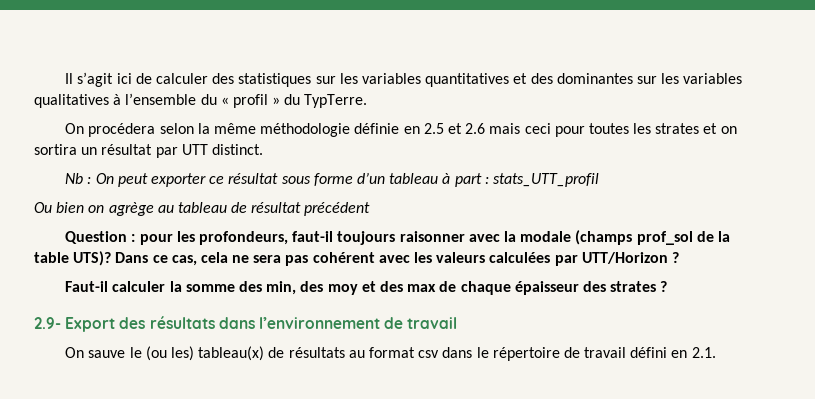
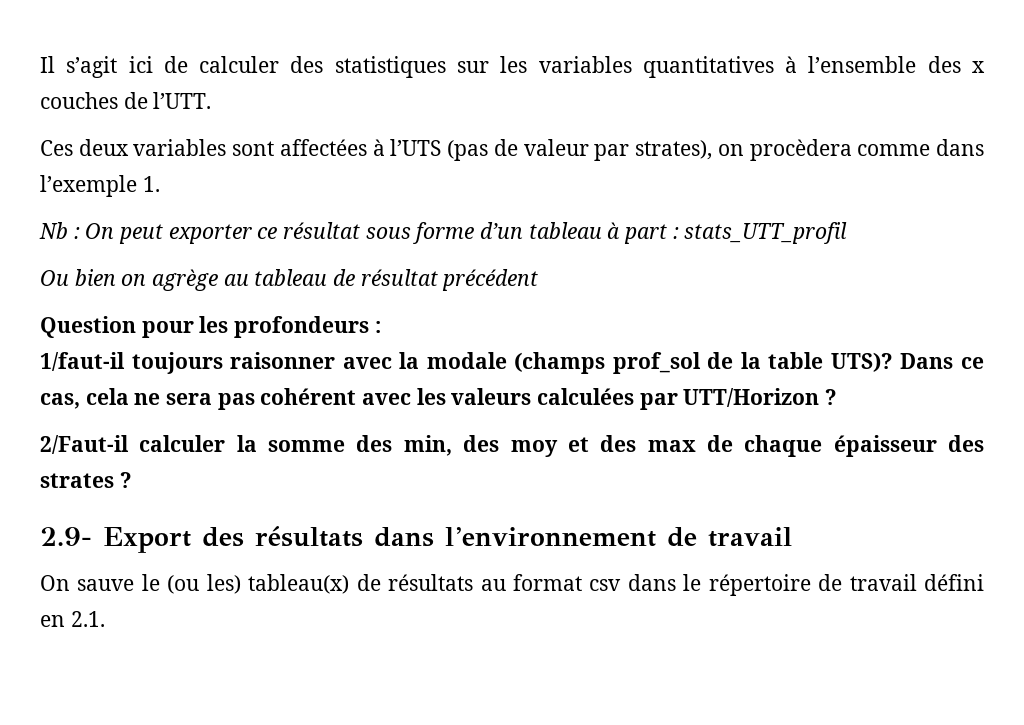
- Il s’agit ici de calculer des statistiques sur les variables quantitatives et des dominantes sur les variables qualitatives à l’ensemble du « profil » du TypTerre.
- On procédera selon la même méthodologie définie en 2.5 et 2.6 mais ceci pour toutes les strates et on sortira un résultat par UTT distinct.
+ Il s’agit ici de calculer des statistiques sur les variables quantitatives à l’ensemble des x couches de l’UTT.
+ Ces deux variables sont affectées à l’UTS (pas de valeur par strates), on procèdera comme dans l’exemple 1.
- Question : pour les profondeurs, faut-il toujours raisonner avec la modale (champs prof_sol de la table UTS)?
+ Question pour les profondeurs :
+ 1/faut-il toujours raisonner avec la modale (champs prof_sol de la table UTS)?
- Faut-il calculer la somme des min, des moy et des max de chaque épaisseur des strates ?
+ 2/Faut-il calculer la somme des min, des moy et des max de chaque épaisseur des strates ?

